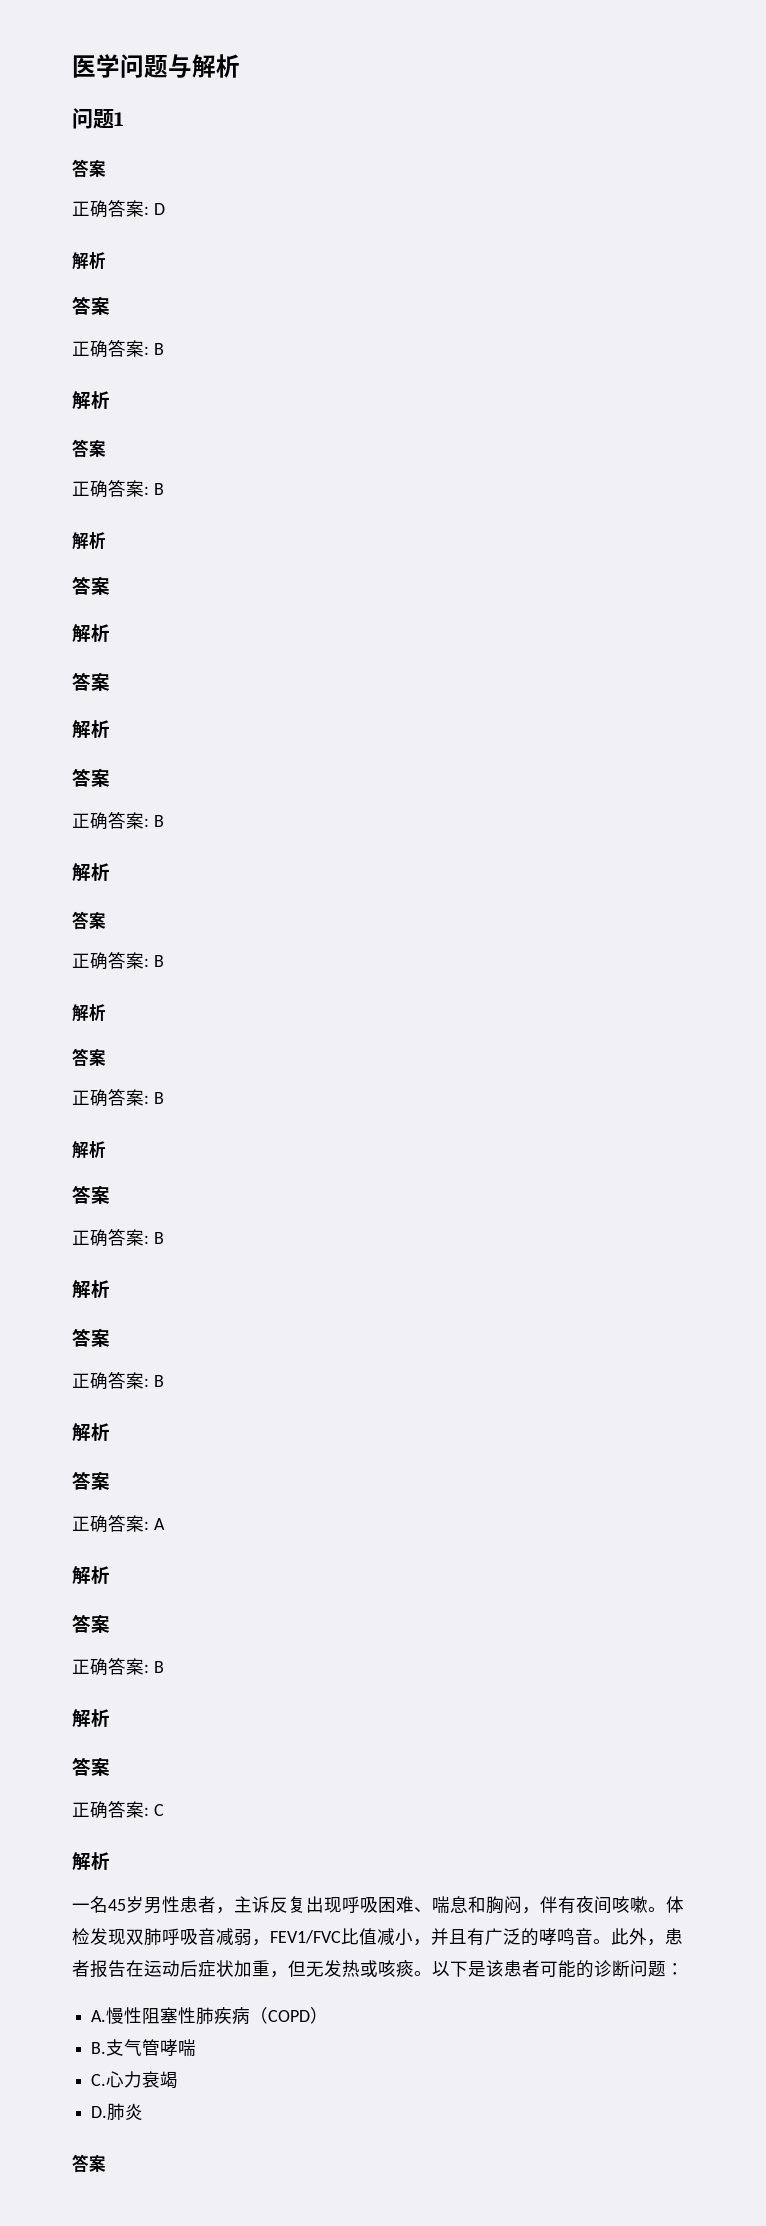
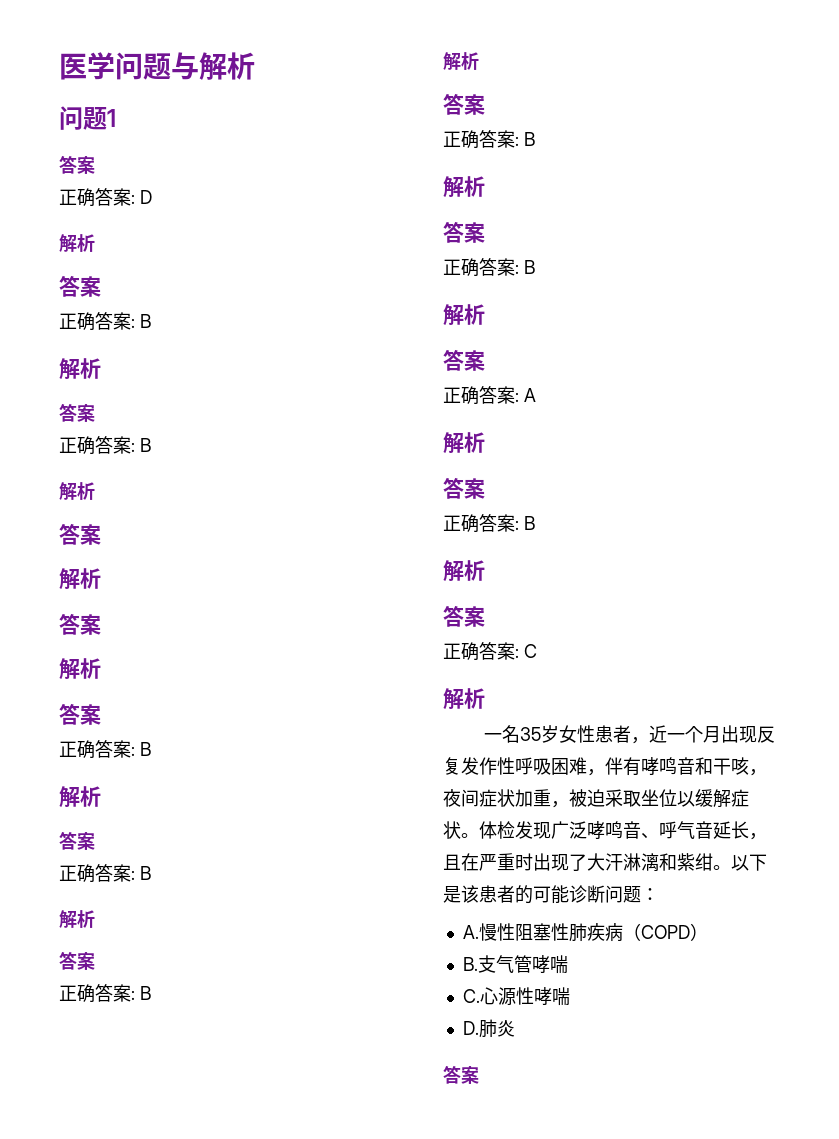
- 一名45岁男性患者，主诉反复出现呼吸困难、喘息和胸闷，伴有夜间咳嗽。体检发现双肺呼吸音减弱，FEV1/FVC比值减小，并且有广泛的哮鸣音。此外，患者报告在运动后症状加重，但无发热或咳痰。
+ 一名35岁女性患者，近一个月出现反复发作性呼吸困难，伴有哮鸣音和干咳，夜间症状加重，被迫采取坐位以缓解症状。体检发现广泛哮鸣音、呼气音延长，且在严重时出现了大汗淋漓和紫绀。
- 以下是该患者可能的诊断问题：
+ 以下是该患者的可能诊断问题：
- C.心力衰竭
+ C.心源性哮喘

